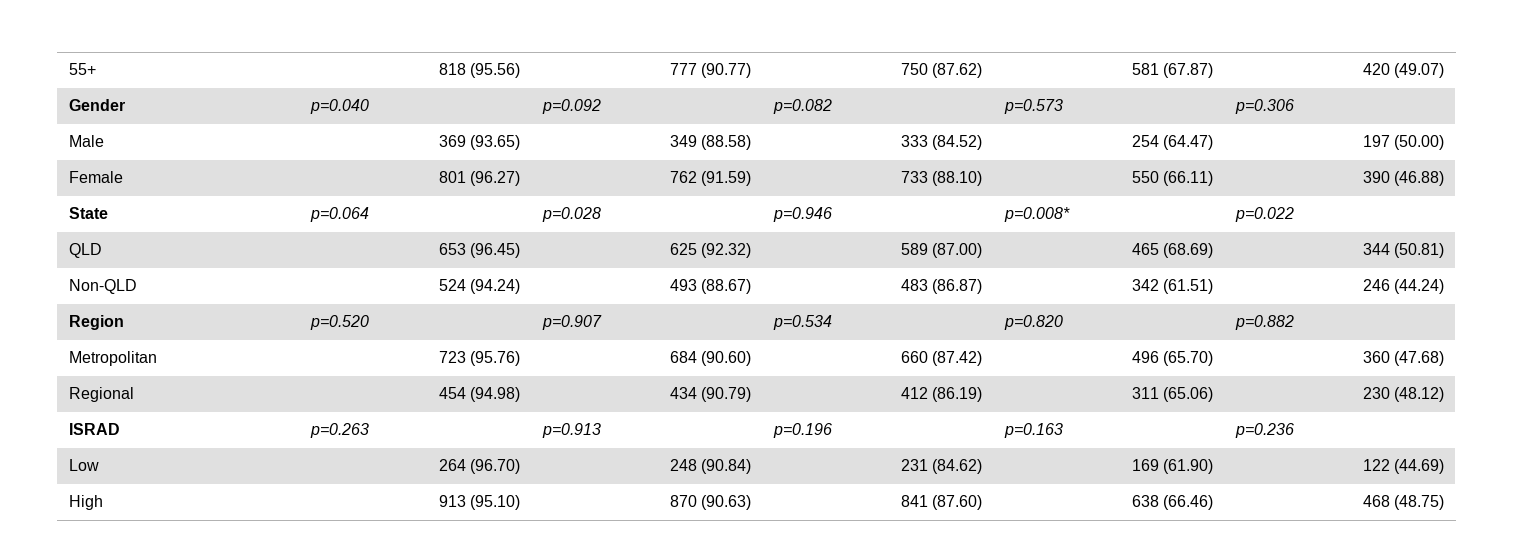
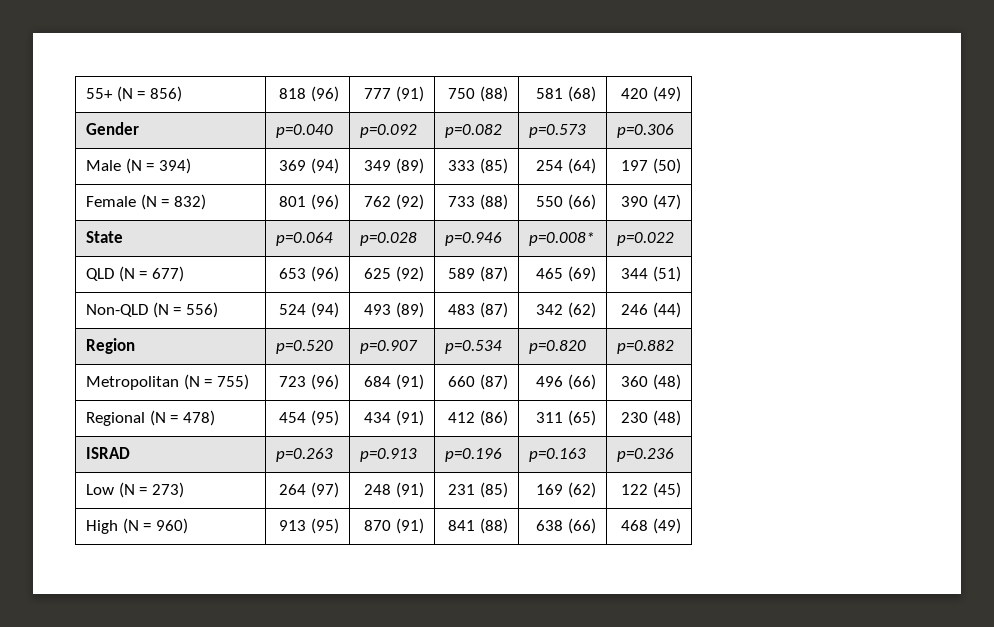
- 55+ | 818 (95.56) | 777 (90.77) | 750 (87.62) | 581 (67.87) | 420 (49.07)
+ 55+ (N = 856) | 818 (96) | 777 (91) | 750 (88) | 581 (68) | 420 (49)
- Male | 369 (93.65) | 349 (88.58) | 333 (84.52) | 254 (64.47) | 197 (50.00)
+ Male (N = 394) | 369 (94) | 349 (89) | 333 (85) | 254 (64) | 197 (50)
- Female | 801 (96.27) | 762 (91.59) | 733 (88.10) | 550 (66.11) | 390 (46.88)
+ Female (N = 832) | 801 (96) | 762 (92) | 733 (88) | 550 (66) | 390 (47)
- QLD | 653 (96.45) | 625 (92.32) | 589 (87.00) | 465 (68.69) | 344 (50.81)
+ QLD (N = 677) | 653 (96) | 625 (92) | 589 (87) | 465 (69) | 344 (51)
- Non-QLD | 524 (94.24) | 493 (88.67) | 483 (86.87) | 342 (61.51) | 246 (44.24)
+ Non-QLD (N = 556) | 524 (94) | 493 (89) | 483 (87) | 342 (62) | 246 (44)
- Metropolitan | 723 (95.76) | 684 (90.60) | 660 (87.42) | 496 (65.70) | 360 (47.68)
+ Metropolitan (N = 755) | 723 (96) | 684 (91) | 660 (87) | 496 (66) | 360 (48)
- Regional | 454 (94.98) | 434 (90.79) | 412 (86.19) | 311 (65.06) | 230 (48.12)
+ Regional (N = 478) | 454 (95) | 434 (91) | 412 (86) | 311 (65) | 230 (48)
- Low | 264 (96.70) | 248 (90.84) | 231 (84.62) | 169 (61.90) | 122 (44.69)
+ Low (N = 273) | 264 (97) | 248 (91) | 231 (85) | 169 (62) | 122 (45)
- High | 913 (95.10) | 870 (90.63) | 841 (87.60) | 638 (66.46) | 468 (48.75)
+ High (N = 960) | 913 (95) | 870 (91) | 841 (88) | 638 (66) | 468 (49)

